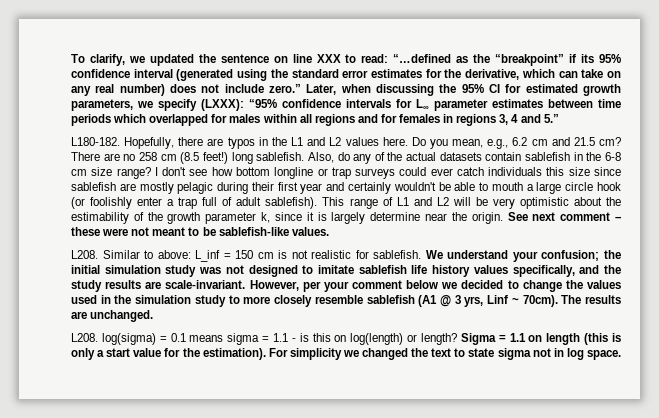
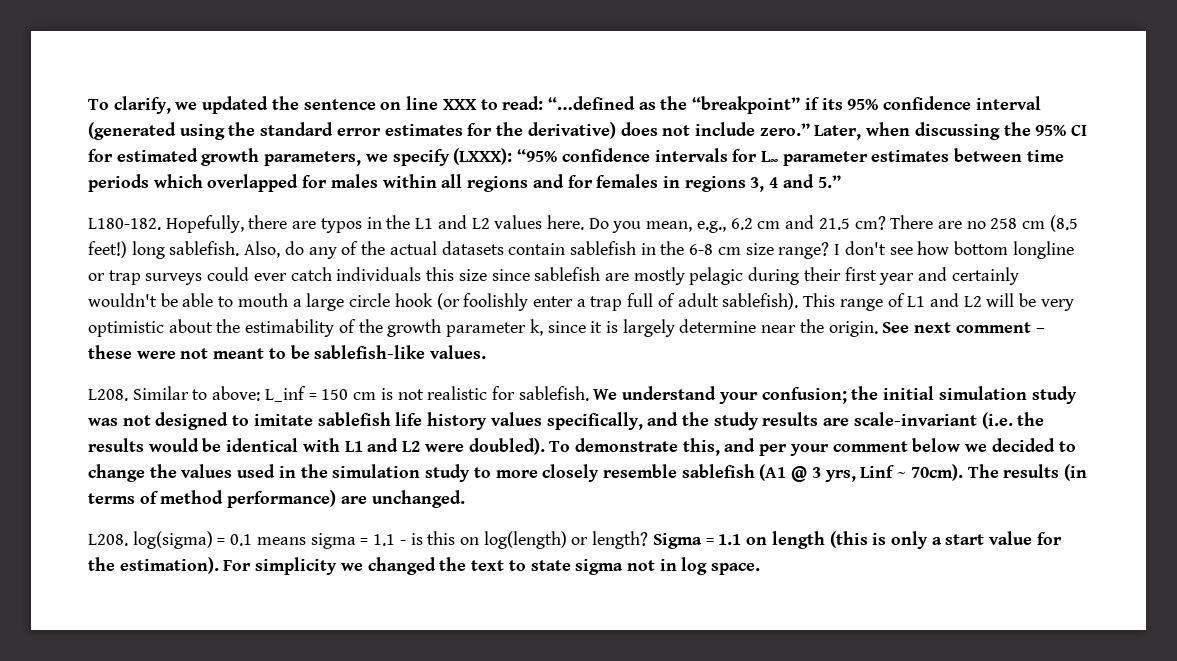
- To clarify, we updated the sentence on line XXX to read: “…defined as the “breakpoint” if its 95% confidence interval (generated using the standard error estimates for the derivative, which can take on any real number) does not include zero.”
+ To clarify, we updated the sentence on line XXX to read: “…defined as the “breakpoint” if its 95% confidence interval (generated using the standard error estimates for the derivative) does not include zero.”
- We understand your confusion; the initial simulation study was not designed to imitate sablefish life history values specifically, and the study results are scale-invariant. However, per your comment below we decided to change the values used in the simulation study to more closely resemble sablefish (A1 @ 3 yrs, Linf ~ 70cm).
+ We understand your confusion; the initial simulation study was not designed to imitate sablefish life history values specifically, and the study results are scale-invariant (i.e. the results would be identical with L1 and L2 were doubled). To demonstrate this, and per your comment below we decided to change the values used in the simulation study to more closely resemble sablefish (A1 @ 3 yrs, Linf ~ 70cm).
- The results are unchanged.
+ The results (in terms of method performance) are unchanged.

